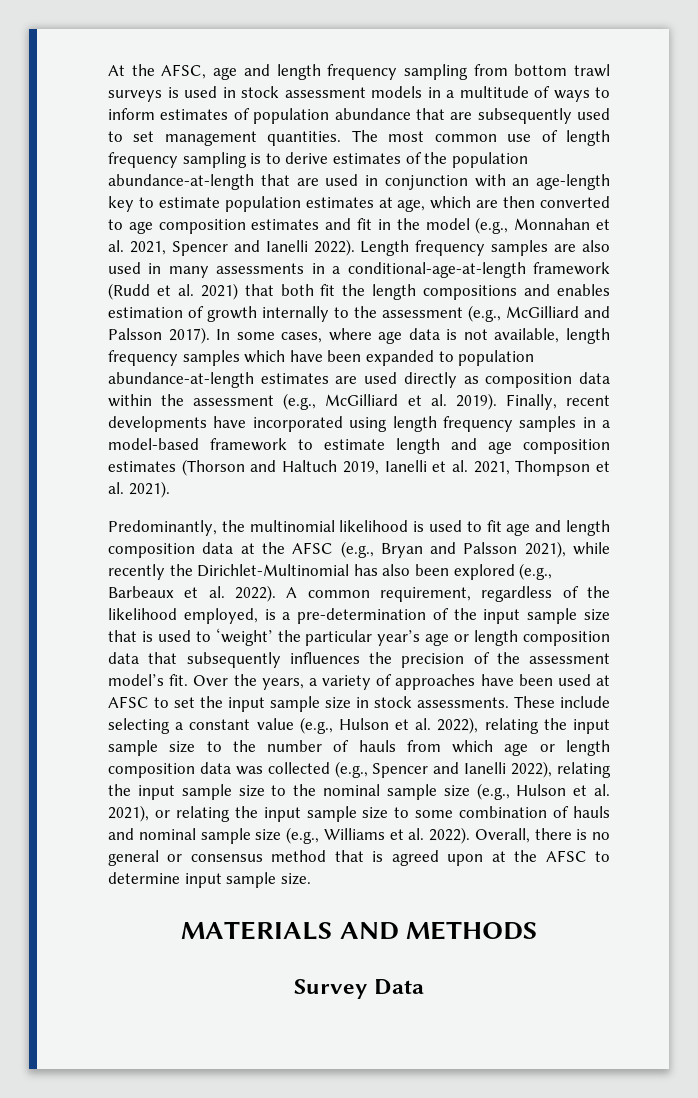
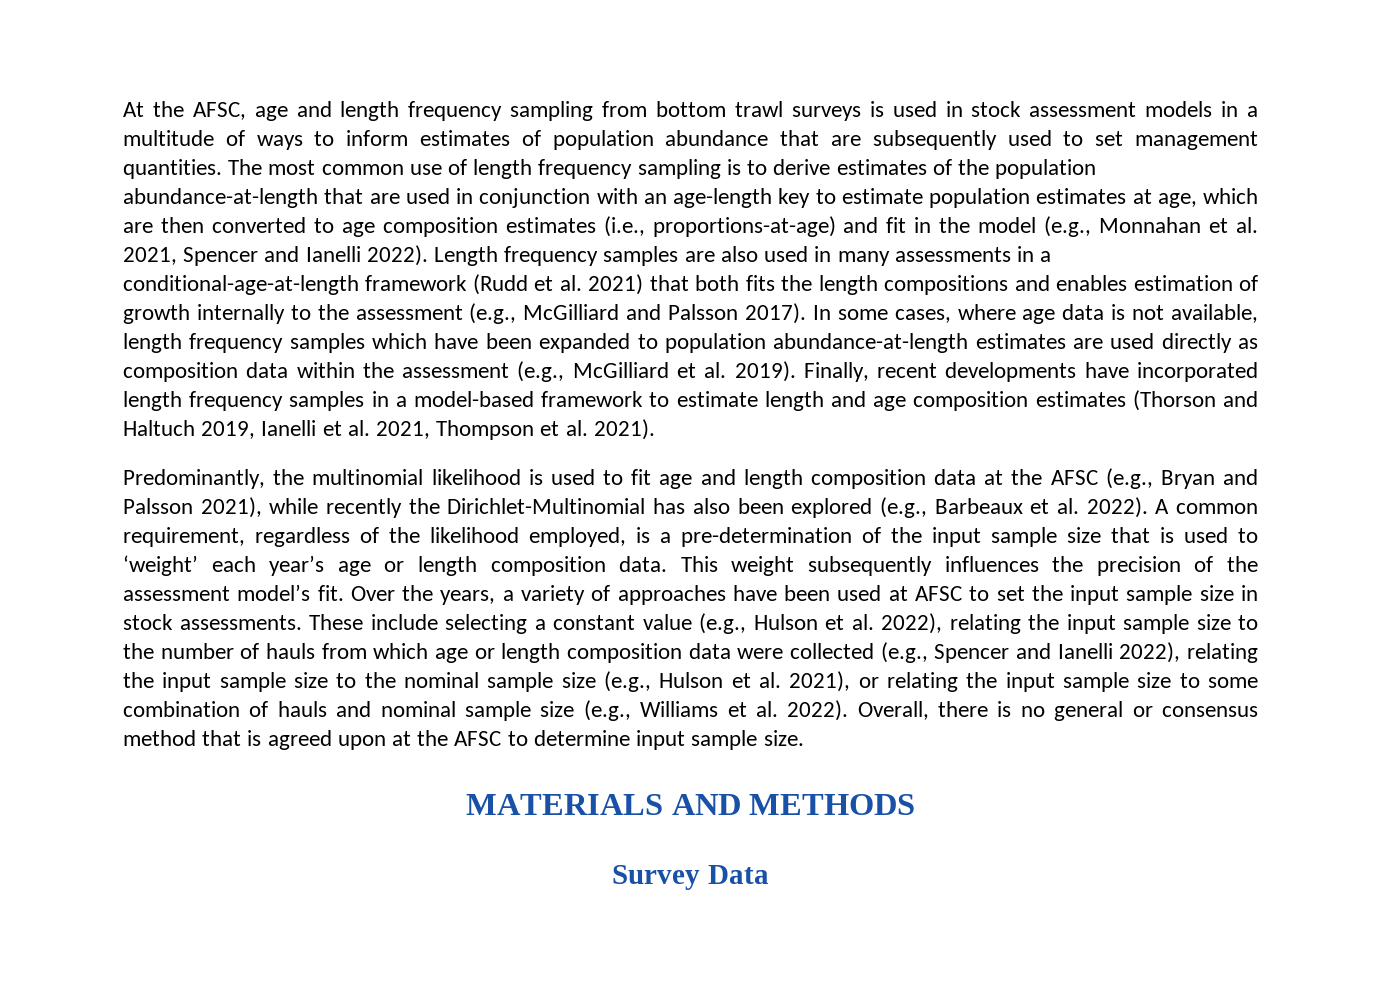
- The most common use of length frequency sampling is to derive estimates of the population abundance-at-length that are used in conjunction with an age-length key to estimate population estimates at age, which are then converted to age composition estimates and fit in the model (e.g., Monnahan et al. 2021, Spencer and Ianelli 2022).
+ The most common use of length frequency sampling is to derive estimates of the population abundance-at-length that are used in conjunction with an age-length key to estimate population estimates at age, which are then converted to age composition estimates (i.e., proportions-at-age) and fit in the model (e.g., Monnahan et al. 2021, Spencer and Ianelli 2022).
- Length frequency samples are also used in many assessments in a conditional-age-at-length framework (Rudd et al. 2021) that both fit the length compositions and enables estimation of growth internally to the assessment (e.g., McGilliard and Palsson 2017).
+ Length frequency samples are also used in many assessments in a conditional-age-at-length framework (Rudd et al. 2021) that both fits the length compositions and enables estimation of growth internally to the assessment (e.g., McGilliard and Palsson 2017).
- Finally, recent developments have incorporated using length frequency samples in a model-based framework to estimate length and age composition estimates (Thorson and Haltuch 2019, Ianelli et al. 2021, Thompson et al. 2021).
+ Finally, recent developments have incorporated length frequency samples in a model-based framework to estimate length and age composition estimates (Thorson and Haltuch 2019, Ianelli et al. 2021, Thompson et al. 2021).
- A common requirement, regardless of the likelihood employed, is a pre-determination of the input sample size that is used to ‘weight’ the particular year’s age or length composition data that subsequently influences the precision of the assessment model’s fit.
+ A common requirement, regardless of the likelihood employed, is a pre-determination of the input sample size that is used to ‘weight’ each year’s age or length composition data. This weight subsequently influences the precision of the assessment model’s fit.
- These include selecting a constant value (e.g., Hulson et al. 2022), relating the input sample size to the number of hauls from which age or length composition data was collected (e.g., Spencer and Ianelli 2022), relating the input sample size to the nominal sample size (e.g., Hulson et al. 2021), or relating the input sample size to some combination of hauls and nominal sample size (e.g., Williams et al. 2022).
+ These include selecting a constant value (e.g., Hulson et al. 2022), relating the input sample size to the number of hauls from which age or length composition data were collected (e.g., Spencer and Ianelli 2022), relating the input sample size to the nominal sample size (e.g., Hulson et al. 2021), or relating the input sample size to some combination of hauls and nominal sample size (e.g., Williams et al. 2022).

